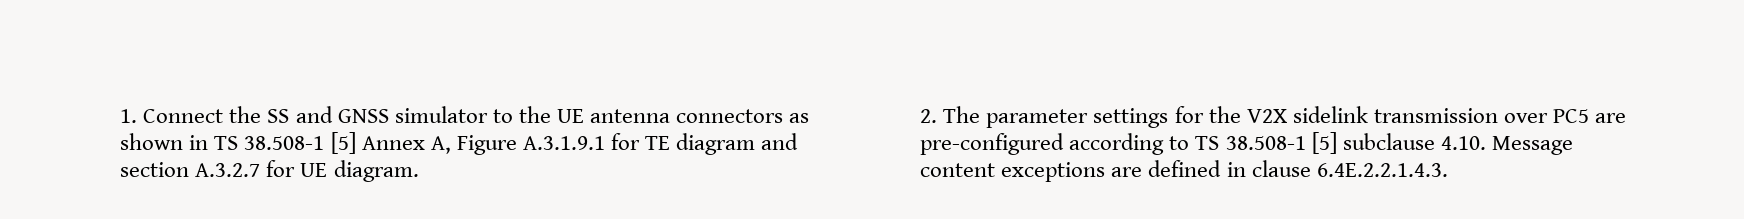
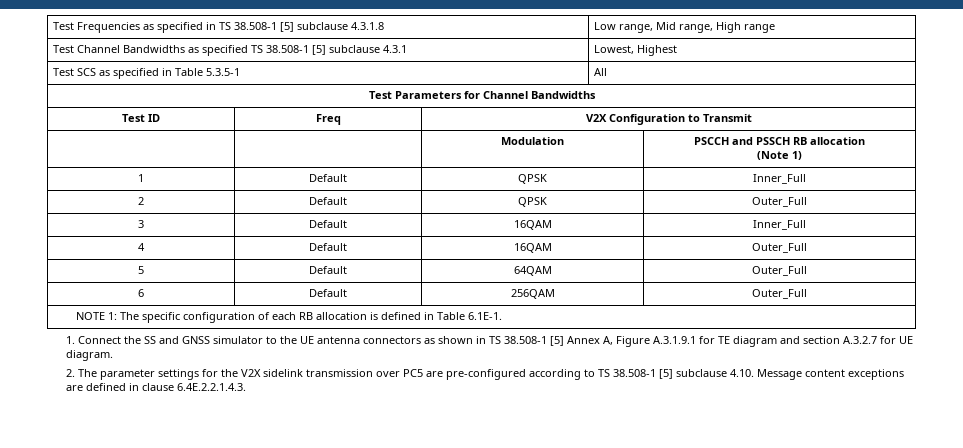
+ Test Frequencies as specified in TS 38.508-1 [5] subclause 4.3.1.8 | Low range, Mid range, High range
+ Test Channel Bandwidths as specified TS 38.508-1 [5] subclause 4.3.1 | Lowest, Highest
+ Test SCS as specified in Table 5.3.5-1 | All
+ Test Parameters for Channel Bandwidths
+ Test ID | Freq | V2X Configuration to Transmit
+ | | Modulation | PSCCH and PSSCH RB allocation
+ (Note 1)
+ 1 | Default | QPSK | Inner_Full
+ 2 | Default | QPSK | Outer_Full
+ 3 | Default | 16QAM | Inner_Full
+ 4 | Default | 16QAM | Outer_Full
+ 5 | Default | 64QAM | Outer_Full
+ 6 | Default | 256QAM | Outer_Full
+ NOTE 1: The specific configuration of each RB allocation is defined in Table 6.1E-1.

